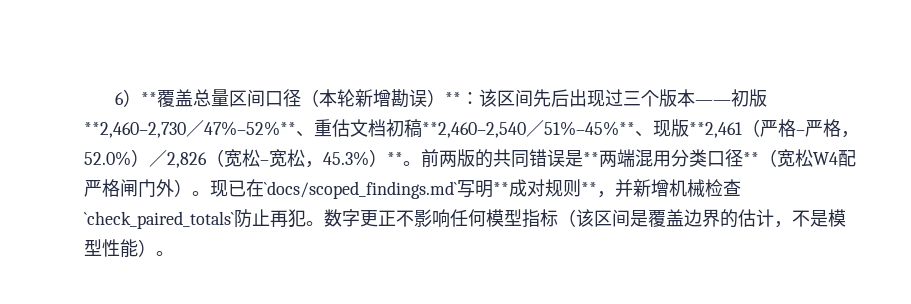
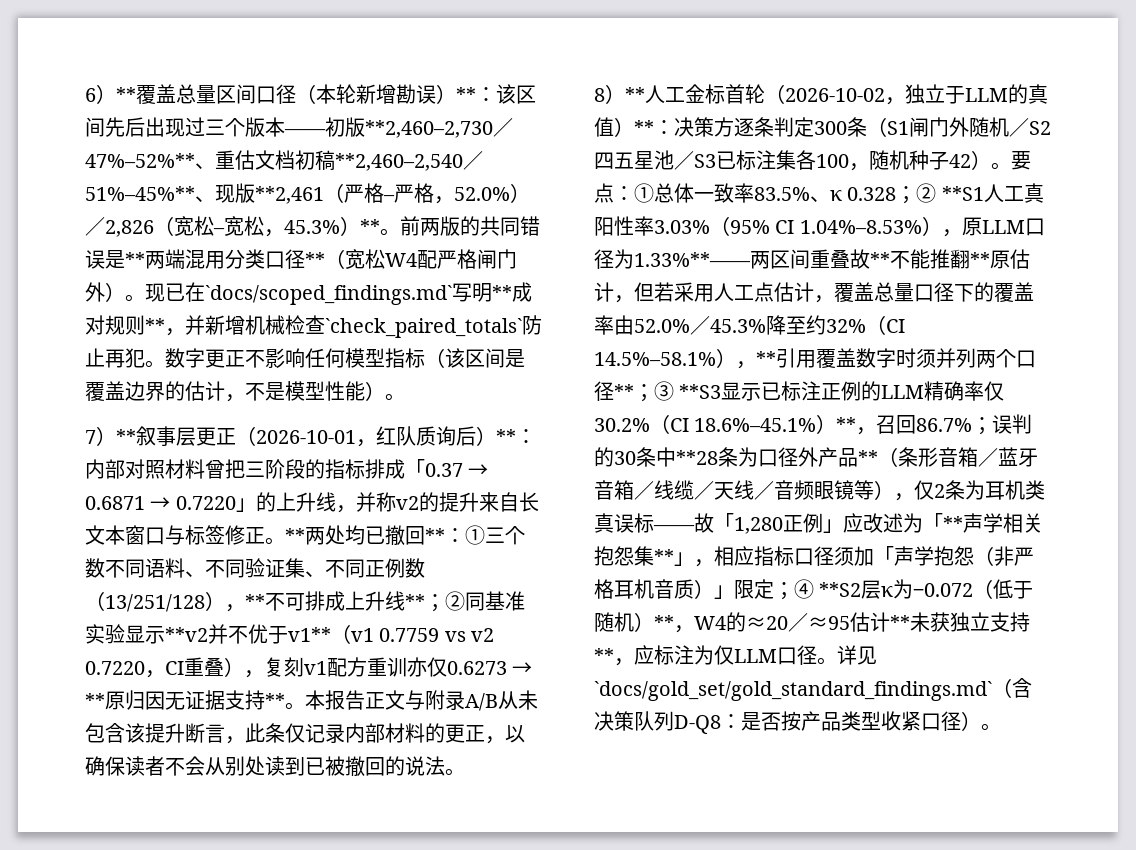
+ 7）**叙事层更正（2026-10-01，红队质询后）**：内部对照材料曾把三阶段的指标排成「0.37 → 0.6871 → 0.7220」的上升线，并称v2的提升来自长文本窗口与标签修正。**两处均已撤回**：①三个数不同语料、不同验证集、不同正例数（13/251/128），**不可排成上升线**；②同基准实验显示**v2并不优于v1**（v1 0.7759 vs v2 0.7220，CI重叠），复刻v1配方重训亦仅0.6273 → **原归因无证据支持**。本报告正文与附录A/B从未包含该提升断言，此条仅记录内部材料的更正，以确保读者不会从别处读到已被撤回的说法。
+ 8）**人工金标首轮（2026-10-02，独立于LLM的真值）**：决策方逐条判定300条（S1闸门外随机／S2四五星池／S3已标注集各100，随机种子42）。要点：①总体一致率83.5%、κ 0.328；② **S1人工真阳性率3.03%（95% CI 1.04%–8.53%），原LLM口径为1.33%**——两区间重叠故**不能推翻**原估计，但若采用人工点估计，覆盖总量口径下的覆盖率由52.0%／45.3%降至约32%（CI 14.5%–58.1%），**引用覆盖数字时须并列两个口径**；③ **S3显示已标注正例的LLM精确率仅30.2%（CI 18.6%–45.1%）**，召回86.7%；误判的30条中**28条为口径外产品**（条形音箱／蓝牙音箱／线缆／天线／音频眼镜等），仅2条为耳机类真误标——故「1,280正例」应改述为「**声学相关抱怨集**」，相应指标口径须加「声学抱怨（非严格耳机音质）」限定；④ **S2层κ为−0.072（低于随机）**，W4的≈20／≈95估计**未获独立支持**，应标注为仅LLM口径。详见`docs/gold_set/gold_standard_findings.md`（含决策队列D-Q8：是否按产品类型收紧口径）。

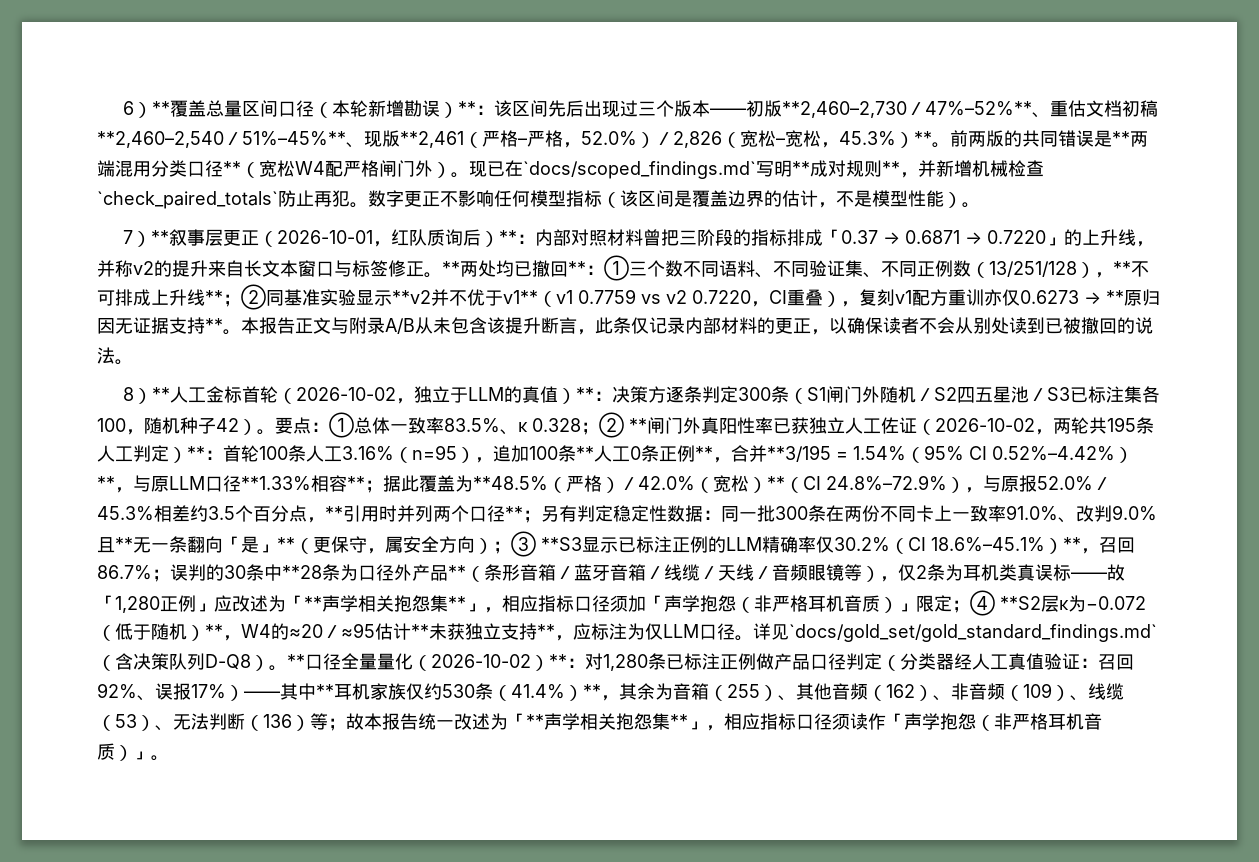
- ② **S1人工真阳性率3.03%（95% CI 1.04%–8.53%），原LLM口径为1.33%**——两区间重叠故**不能推翻**原估计，但若采用人工点估计，覆盖总量口径下的覆盖率由52.0%／45.3%降至约32%（CI 14.5%–58.1%），**引用覆盖数字时须并列两个口径**；
+ ② **闸门外真阳性率已获独立人工佐证（2026-10-02，两轮共195条人工判定）**：首轮100条人工3.16%（n=95），追加100条**人工0条正例**，合并**3/195 = 1.54%（95% CI 0.52%–4.42%）**，与原LLM口径**1.33%相容**；据此覆盖为**48.5%（严格）／42.0%（宽松）**（CI 24.8%–72.9%），与原报52.0%／45.3%相差约3.5个百分点，**引用时并列两个口径**；
+ 另有判定稳定性数据：同一批300条在两份不同卡上一致率91.0%、改判9.0%且**无一条翻向「是」**（更保守，属安全方向）；
- 详见`docs/gold_set/gold_standard_findings.md`（含决策队列D-Q8：是否按产品类型收紧口径）。
+ 详见`docs/gold_set/gold_standard_findings.md`（含决策队列D-Q8）。**口径全量量化（2026-10-02）**：对1,280条已标注正例做产品口径判定（分类器经人工真值验证：召回92%、误报17%）——其中**耳机家族仅约530条（41.4%）**，其余为音箱（255）、其他音频（162）、非音频（109）、线缆（53）、无法判断（136）等；故本报告统一改述为「**声学相关抱怨集**」，相应指标口径须读作「声学抱怨（非严格耳机音质）」。

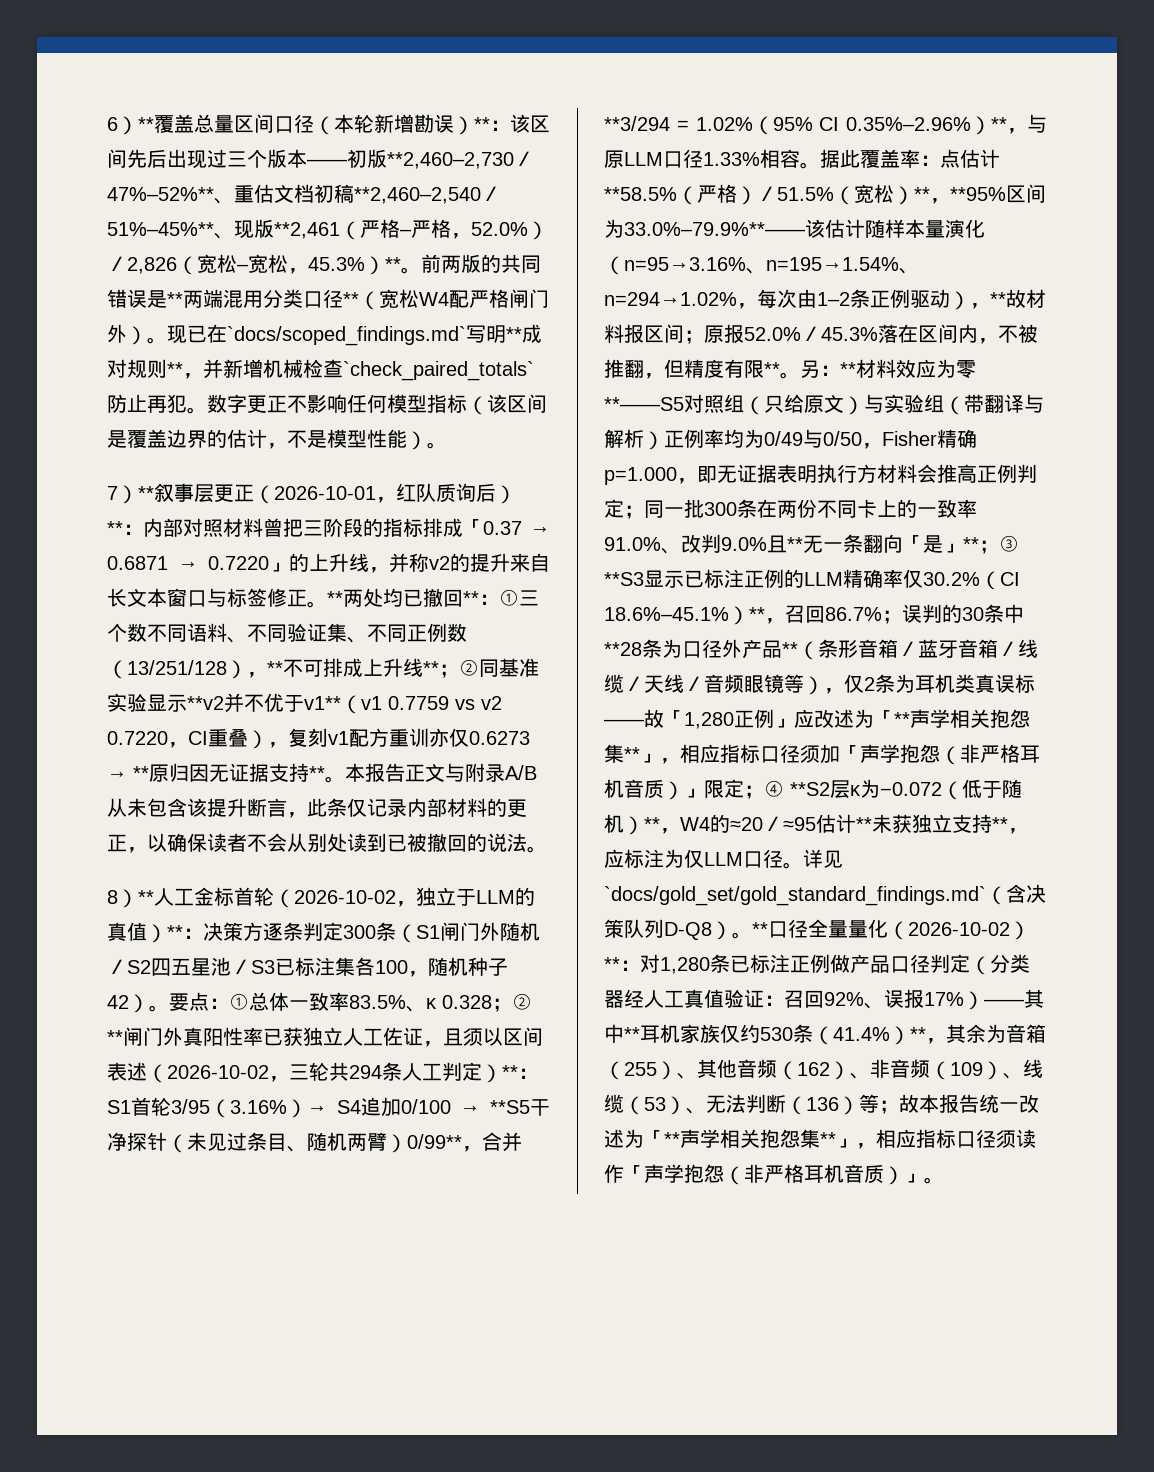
- ② **闸门外真阳性率已获独立人工佐证（2026-10-02，两轮共195条人工判定）**：
+ ② **闸门外真阳性率已获独立人工佐证，且须以区间表述（2026-10-02，三轮共294条人工判定）**：
- 首轮100条人工3.16%（n=95），追加100条**人工0条正例**，合并**3/195 = 1.54%（95% CI 0.52%–4.42%）**，与原LLM口径**1.33%相容**；据此覆盖为**48.5%（严格）／42.0%（宽松）**（CI 24.8%–72.9%），与原报52.0%／45.3%相差约3.5个百分点，**引用时并列两个口径**；另有判定稳定性数据：
+ S1首轮3/95（3.16%）→ S4追加0/100 → **S5干净探针（未见过条目、随机两臂）0/99**，合并**3/294 = 1.02%（95% CI 0.35%–2.96%）**，与原LLM口径1.33%相容。据此覆盖率：点估计**58.5%（严格）／51.5%（宽松）**，**95%区间为33.0%–79.9%**——该估计随样本量演化（n=95→3.16%、n=195→1.54%、n=294→1.02%，每次由1–2条正例驱动），**故材料报区间；原报52.0%／45.3%落在区间内，不被推翻，但精度有限**。另：**材料效应为零**——S5对照组（只给原文）与实验组（带翻译与解析）正例率均为0/49与0/50，Fisher精确p=1.000，即无证据表明执行方材料会推高正例判定；
- 同一批300条在两份不同卡上一致率91.0%、改判9.0%且**无一条翻向「是」**（更保守，属安全方向）；
+ 同一批300条在两份不同卡上的一致率91.0%、改判9.0%且**无一条翻向「是」**；

